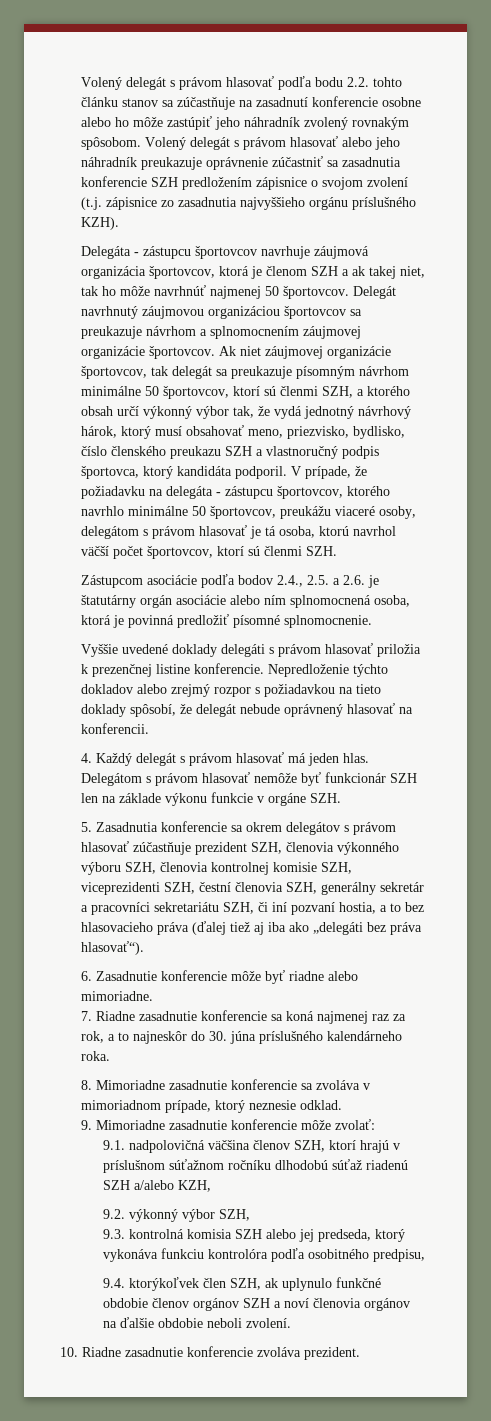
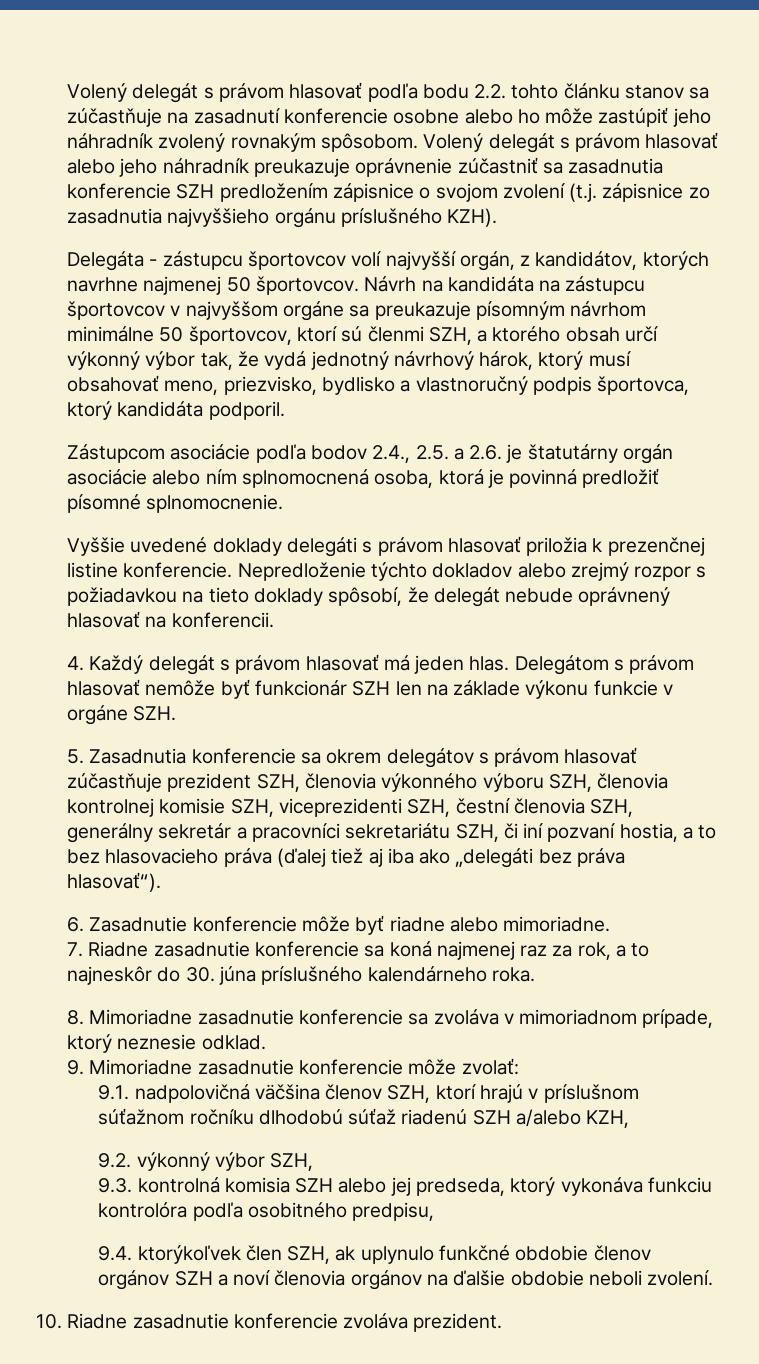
- Delegáta - zástupcu športovcov navrhuje záujmová organizácia športovcov, ktorá je členom SZH a ak takej niet, tak ho môže navrhnúť najmenej 50 športovcov. Delegát navrhnutý záujmovou organizáciou športovcov sa preukazuje návrhom a splnomocnením záujmovej organizácie športovcov. Ak niet záujmovej organizácie športovcov, tak delegát sa preukazuje písomným návrhom minimálne 50 športovcov, ktorí sú členmi SZH, a ktorého obsah určí výkonný výbor tak, že vydá jednotný návrhový hárok, ktorý musí obsahovať meno, priezvisko, bydlisko, číslo členského preukazu SZH a vlastnoručný podpis športovca, ktorý kandidáta podporil. V prípade, že požiadavku na delegáta - zástupcu športovcov, ktorého navrhlo minimálne 50 športovcov, preukážu viaceré osoby, delegátom s právom hlasovať je tá osoba, ktorú navrhol väčší počet športovcov, ktorí sú členmi SZH.
+ Delegáta - zástupcu športovcov volí najvyšší orgán, z kandidátov, ktorých navrhne najmenej 50 športovcov. Návrh na kandidáta na zástupcu športovcov v najvyššom orgáne sa preukazuje písomným návrhom minimálne 50 športovcov, ktorí sú členmi SZH, a ktorého obsah určí výkonný výbor tak, že vydá jednotný návrhový hárok, ktorý musí obsahovať meno, priezvisko, bydlisko a vlastnoručný podpis športovca, ktorý kandidáta podporil.

